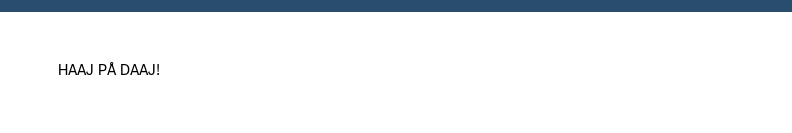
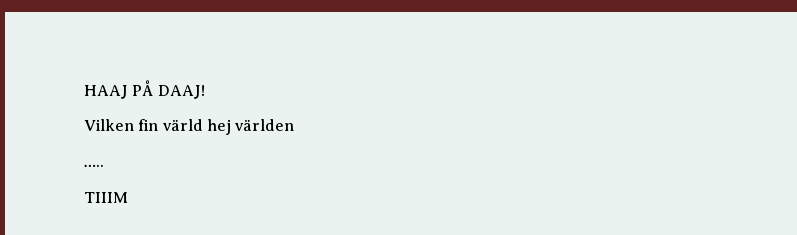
+ Vilken fin värld hej världen
+ …..
+ TIIIM

